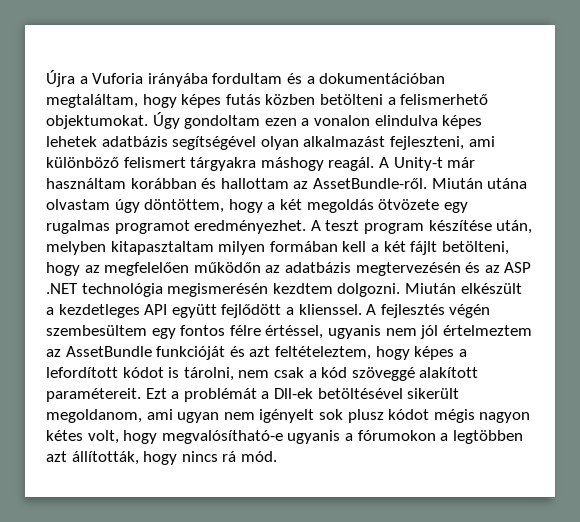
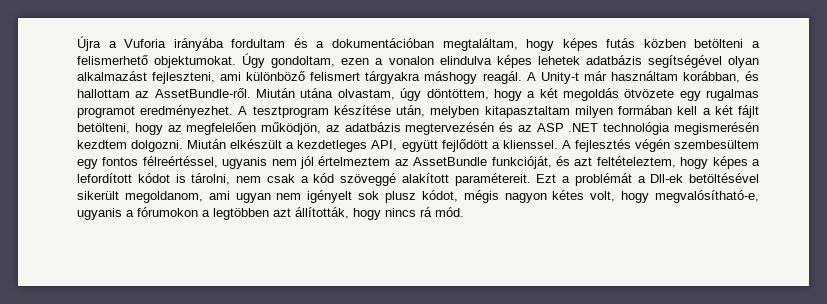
- Úgy gondoltam ezen a vonalon elindulva képes lehetek adatbázis segítségével olyan alkalmazást fejleszteni, ami különböző felismert tárgyakra máshogy reagál.
+ Úgy gondoltam, ezen a vonalon elindulva képes lehetek adatbázis segítségével olyan alkalmazást fejleszteni, ami különböző felismert tárgyakra máshogy reagál.
- A Unity-t már használtam korábban és hallottam az AssetBundle-ről.
+ A Unity-t már használtam korábban, és hallottam az AssetBundle-ről.
- Miután utána olvastam úgy döntöttem, hogy a két megoldás ötvözete egy rugalmas programot eredményezhet.
+ Miután utána olvastam, úgy döntöttem, hogy a két megoldás ötvözete egy rugalmas programot eredményezhet.
- A teszt program készítése után, melyben kitapasztaltam milyen formában kell a két fájlt betölteni, hogy az megfelelően működőn az adatbázis megtervezésén és az ASP .NET technológia megismerésén kezdtem dolgozni.
+ A tesztprogram készítése után, melyben kitapasztaltam milyen formában kell a két fájlt betölteni, hogy az megfelelően működjön, az adatbázis megtervezésén és az ASP .NET technológia megismerésén kezdtem dolgozni.
- Miután elkészült a kezdetleges API együtt fejlődött a klienssel.
+ Miután elkészült a kezdetleges API, együtt fejlődött a klienssel.
- A fejlesztés végén szembesültem egy fontos félre értéssel, ugyanis nem jól értelmeztem az AssetBundle funkcióját és azt feltételeztem, hogy képes a lefordított kódot is tárolni, nem csak a kód szöveggé alakított paramétereit.
+ A fejlesztés végén szembesültem egy fontos félreértéssel, ugyanis nem jól értelmeztem az AssetBundle funkcióját, és azt feltételeztem, hogy képes a lefordított kódot is tárolni, nem csak a kód szöveggé alakított paramétereit.
- Ezt a problémát a Dll-ek betöltésével sikerült megoldanom, ami ugyan nem igényelt sok plusz kódot mégis nagyon kétes volt, hogy megvalósítható-e ugyanis a fórumokon a legtöbben azt állították, hogy nincs rá mód.
+ Ezt a problémát a Dll-ek betöltésével sikerült megoldanom, ami ugyan nem igényelt sok plusz kódot, mégis nagyon kétes volt, hogy megvalósítható-e, ugyanis a fórumokon a legtöbben azt állították, hogy nincs rá mód.

